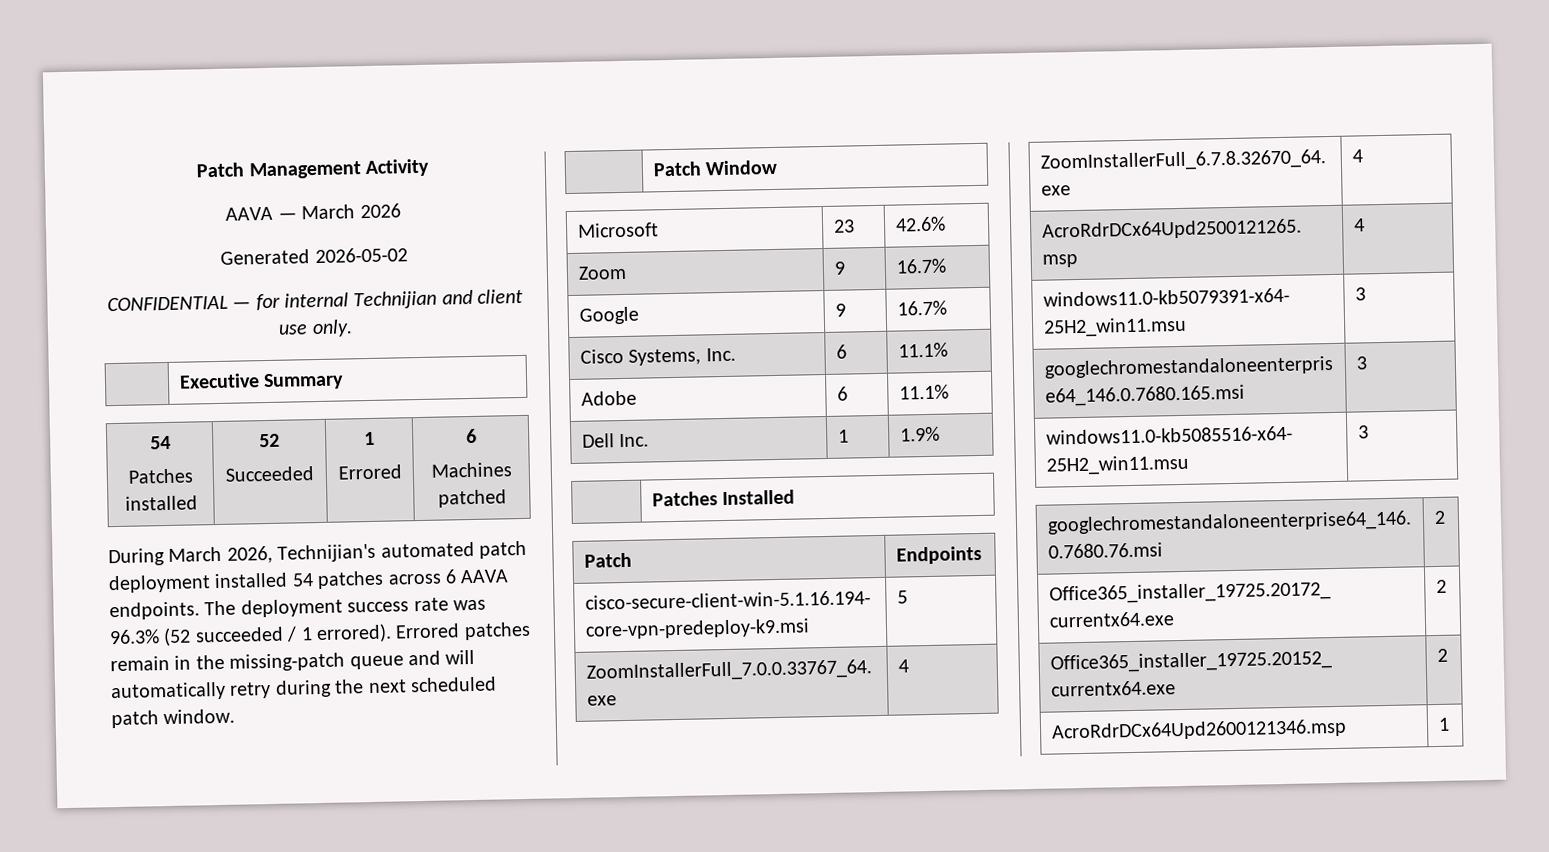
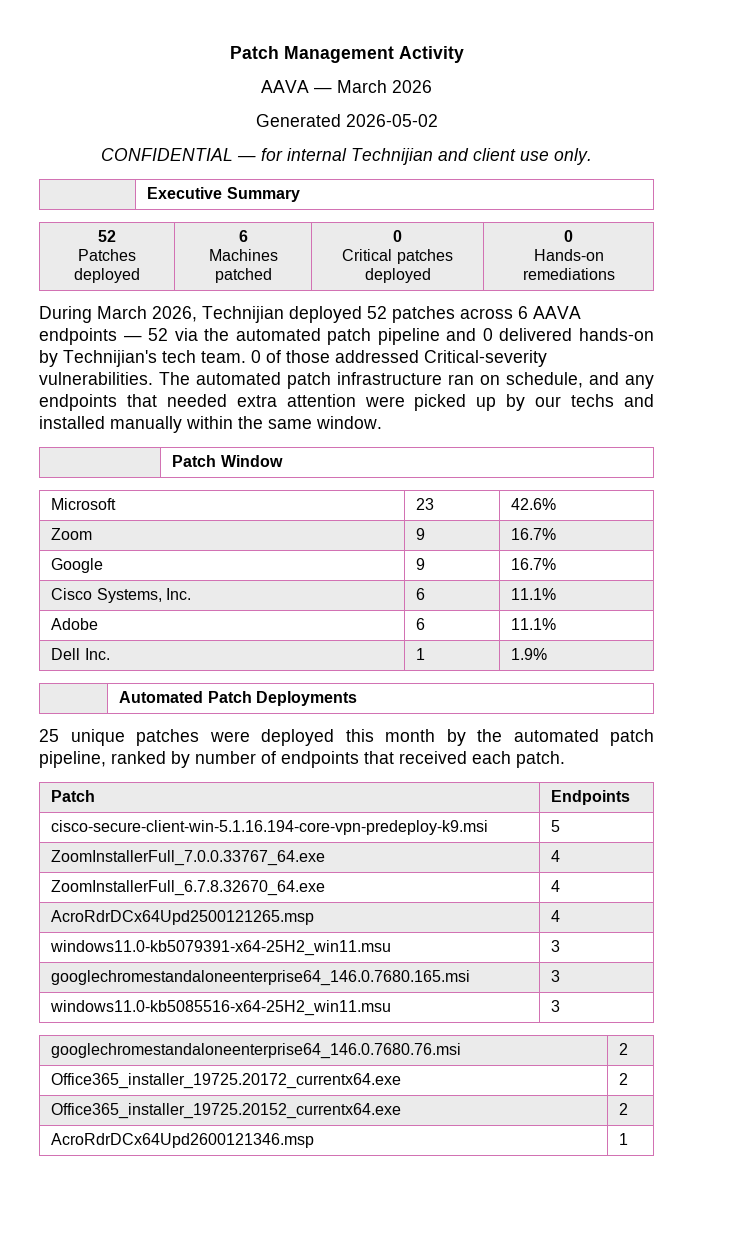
  | Executive Summary
- 54
- Patches installed | 52
- Succeeded | 1
- Errored | 6
- Machines patched
- During March 2026, Technijian's automated patch deployment installed 54 patches across 6 AAVA endpoints. The deployment success rate was 96.3% (52 succeeded / 1 errored). Errored patches remain in the missing-patch queue and will automatically retry during the next scheduled patch window.
+ 52
+ Patches deployed | 6
+ Machines patched | 0
+ Critical patches deployed | 0
+ Hands-on remediations
+ During March 2026, Technijian deployed 52 patches across 6 AAVA endpoints — 52 via the automated patch pipeline and 0 delivered hands-on by Technijian's tech team. 0 of those addressed Critical-severity vulnerabilities. The automated patch infrastructure ran on schedule, and any endpoints that needed extra attention were picked up by our techs and installed manually within the same window.
- | Patches Installed
+ | Automated Patch Deployments
+ 25 unique patches were deployed this month by the automated patch pipeline, ranked by number of endpoints that received each patch.

